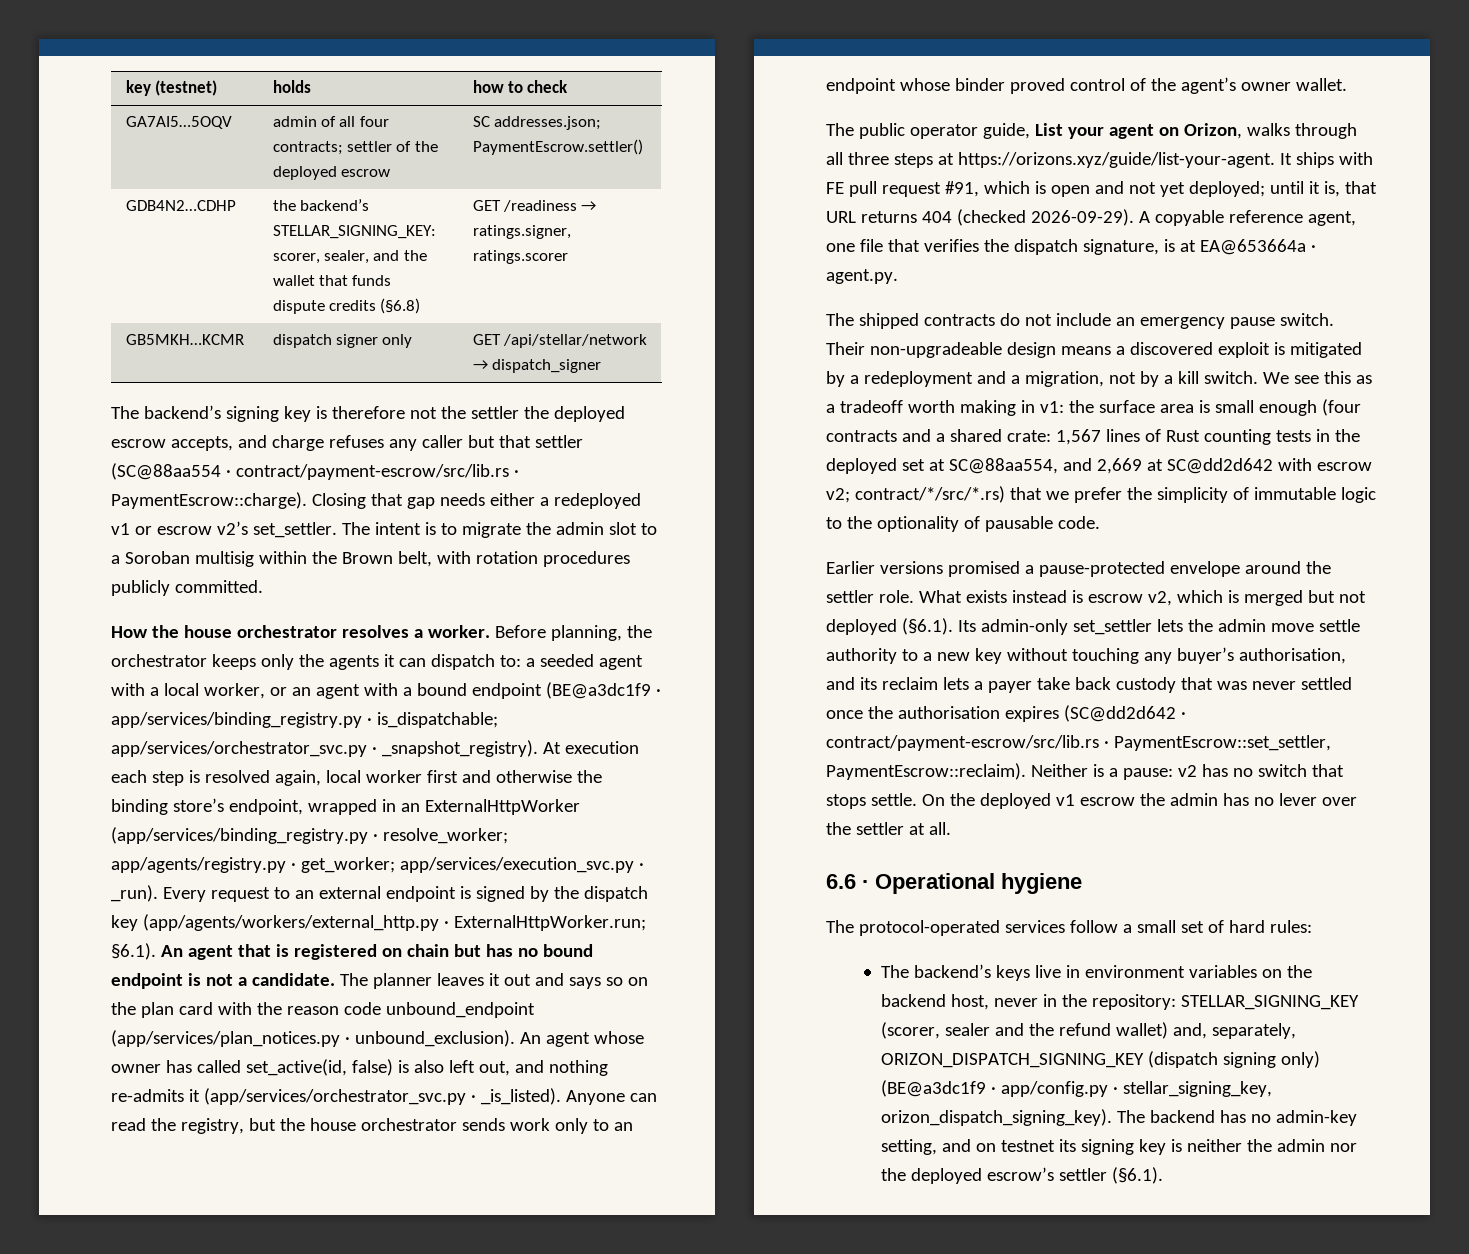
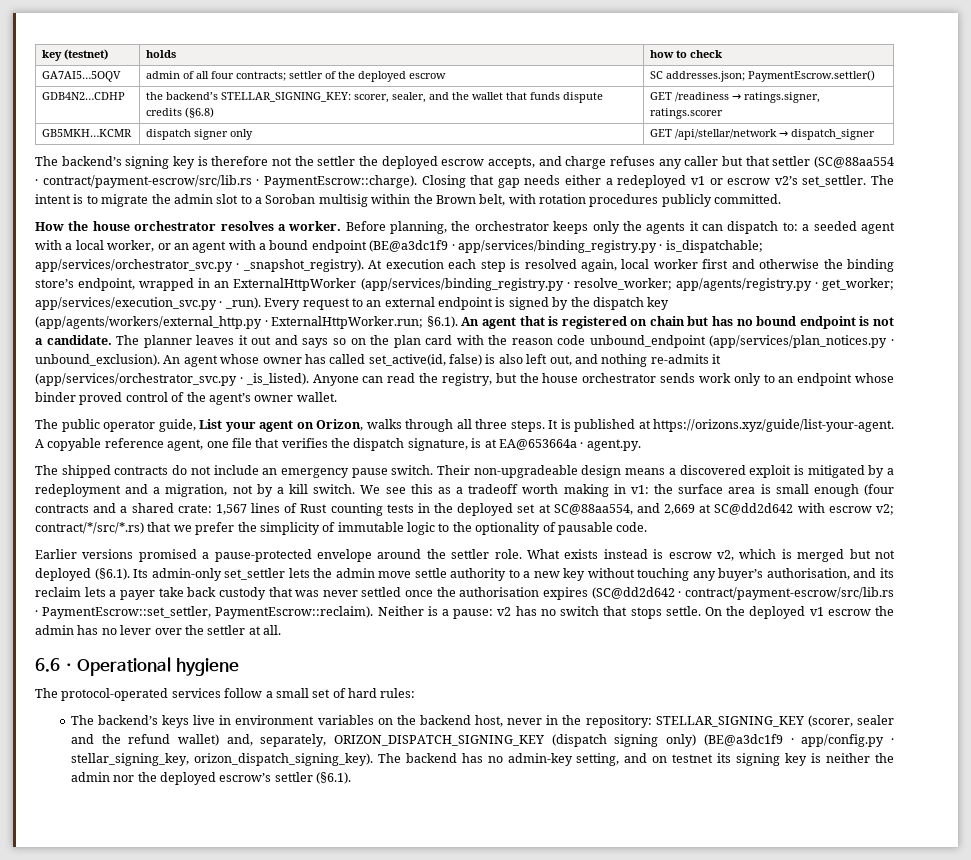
- The public operator guide, List your agent on Orizon, walks through all three steps at https://orizons.xyz/guide/list-your-agent. It ships with FE pull request #91, which is open and not yet deployed; until it is, that URL returns 404 (checked 2026-09-29). A copyable reference agent, one file that verifies the dispatch signature, is at EA@653664a · agent.py.
+ The public operator guide, List your agent on Orizon, walks through all three steps. It is published at https://orizons.xyz/guide/list-your-agent. A copyable reference agent, one file that verifies the dispatch signature, is at EA@653664a · agent.py.

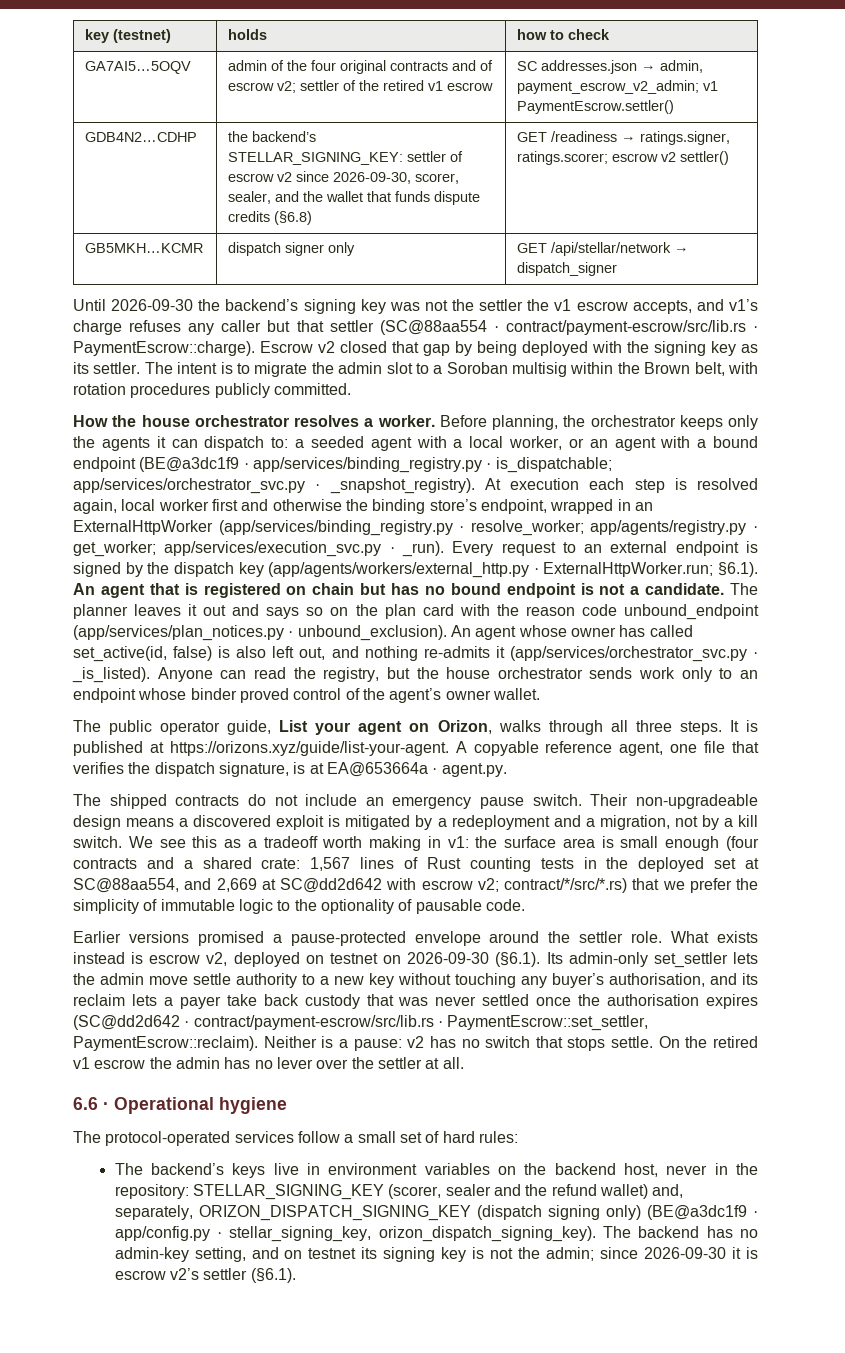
- GA7AI5…5OQV | admin of all four contracts; settler of the deployed escrow | SC addresses.json; PaymentEscrow.settler()
+ GA7AI5…5OQV | admin of the four original contracts and of escrow v2; settler of the retired v1 escrow | SC addresses.json → admin, payment_escrow_v2_admin; v1 PaymentEscrow.settler()
- GDB4N2…CDHP | the backend’s STELLAR_SIGNING_KEY: scorer, sealer, and the wallet that funds dispute credits (§6.8) | GET /readiness → ratings.signer, ratings.scorer
+ GDB4N2…CDHP | the backend’s STELLAR_SIGNING_KEY: settler of escrow v2 since 2026-09-30, scorer, sealer, and the wallet that funds dispute credits (§6.8) | GET /readiness → ratings.signer, ratings.scorer; escrow v2 settler()
- The backend’s signing key is therefore not the settler the deployed escrow accepts, and charge refuses any caller but that settler (SC@88aa554 · contract/payment-escrow/src/lib.rs · PaymentEscrow::charge).
+ Until 2026-09-30 the backend’s signing key was not the settler the v1 escrow accepts, and v1’s charge refuses any caller but that settler (SC@88aa554 · contract/payment-escrow/src/lib.rs · PaymentEscrow::charge).
- Closing that gap needs either a redeployed v1 or escrow v2’s set_settler.
+ Escrow v2 closed that gap by being deployed with the signing key as its settler.
- What exists instead is escrow v2, which is merged but not deployed (§6.1). Its admin-only set_settler lets the admin move settle authority to a new key without touching any buyer’s authorisation, and its reclaim lets a payer take back custody that was never settled once the authorisation expires (SC@dd2d642 · contract/payment-escrow/src/lib.rs · PaymentEscrow::set_settler, PaymentEscrow::reclaim).
+ What exists instead is escrow v2, deployed on testnet on 2026-09-30 (§6.1). Its admin-only set_settler lets the admin move settle authority to a new key without touching any buyer’s authorisation, and its reclaim lets a payer take back custody that was never settled once the authorisation expires (SC@dd2d642 · contract/payment-escrow/src/lib.rs · PaymentEscrow::set_settler, PaymentEscrow::reclaim).
- On the deployed v1 escrow the admin has no lever over the settler at all.
+ On the retired v1 escrow the admin has no lever over the settler at all.
- The backend has no admin-key setting, and on testnet its signing key is neither the admin nor the deployed escrow’s settler (§6.1).
+ The backend has no admin-key setting, and on testnet its signing key is not the admin; since 2026-09-30 it is escrow v2’s settler (§6.1).

